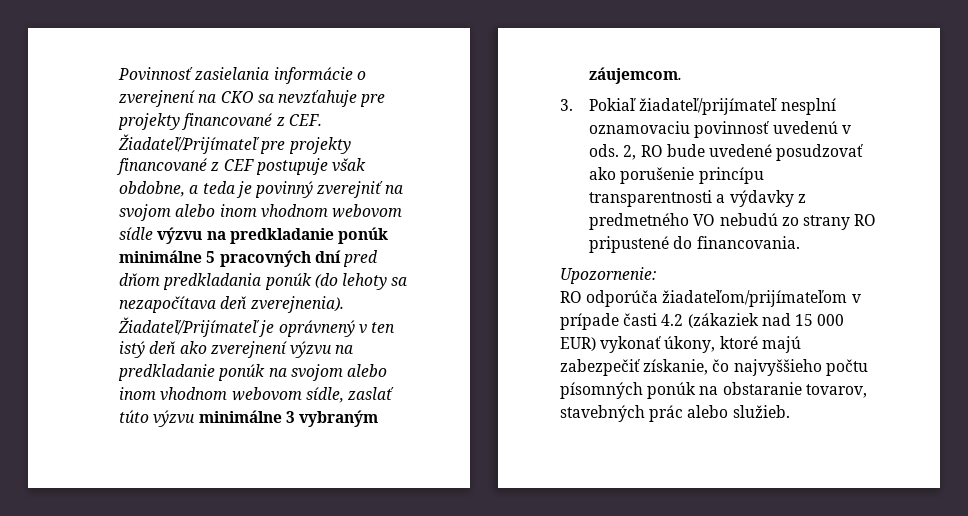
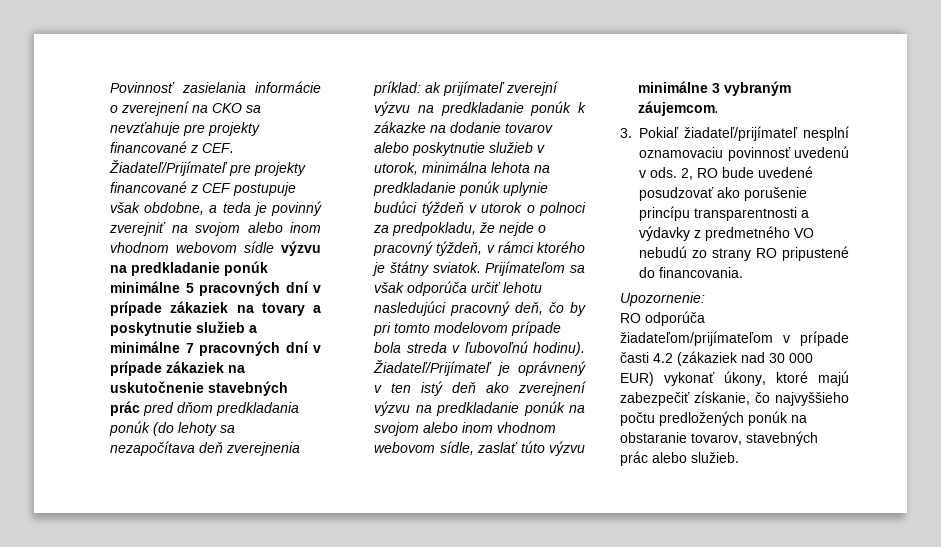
- Povinnosť zasielania informácie o zverejnení na CKO sa nevzťahuje pre projekty financované z CEF. Žiadateľ/Prijímateľ pre projekty financované z CEF postupuje však obdobne, a teda je povinný zverejniť na svojom alebo inom vhodnom webovom sídle výzvu na predkladanie ponúk minimálne 5 pracovných dní pred dňom predkladania ponúk (do lehoty sa nezapočítava deň zverejnenia).
+ Povinnosť zasielania informácie o zverejnení na CKO sa nevzťahuje pre projekty financované z CEF. Žiadateľ/Prijímateľ pre projekty financované z CEF postupuje však obdobne, a teda je povinný zverejniť na svojom alebo inom vhodnom webovom sídle výzvu na predkladanie ponúk minimálne 5 pracovných dní v prípade zákaziek na tovary a poskytnutie služieb a minimálne 7 pracovných dní v prípade zákaziek na uskutočnenie stavebných prác pred dňom predkladania ponúk (do lehoty sa nezapočítava deň zverejnenia príklad: ak prijímateľ zverejní výzvu na predkladanie ponúk k zákazke na dodanie tovarov alebo poskytnutie služieb v utorok, minimálna lehota na predkladanie ponúk uplynie budúci týždeň v utorok o polnoci za predpokladu, že nejde o pracovný týždeň, v rámci ktorého je štátny sviatok. Prijímateľom sa však odporúča určiť lehotu nasledujúci pracovný deň, čo by pri tomto modelovom prípade bola streda v ľubovoľnú hodinu).
- RO odporúča žiadateľom/prijímateľom v prípade časti 4.2 (zákaziek nad 15 000 EUR) vykonať úkony, ktoré majú zabezpečiť získanie, čo najvyššieho počtu písomných ponúk na obstaranie tovarov, stavebných prác alebo služieb.
+ RO odporúča žiadateľom/prijímateľom v prípade časti 4.2 (zákaziek nad 30 000 EUR) vykonať úkony, ktoré majú zabezpečiť získanie, čo najvyššieho počtu predložených ponúk na obstaranie tovarov, stavebných prác alebo služieb.

